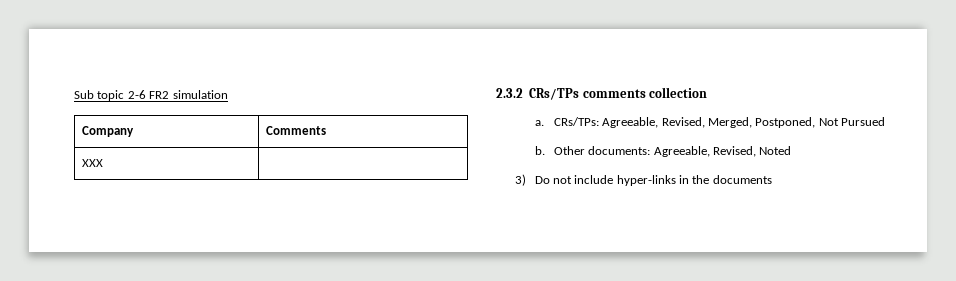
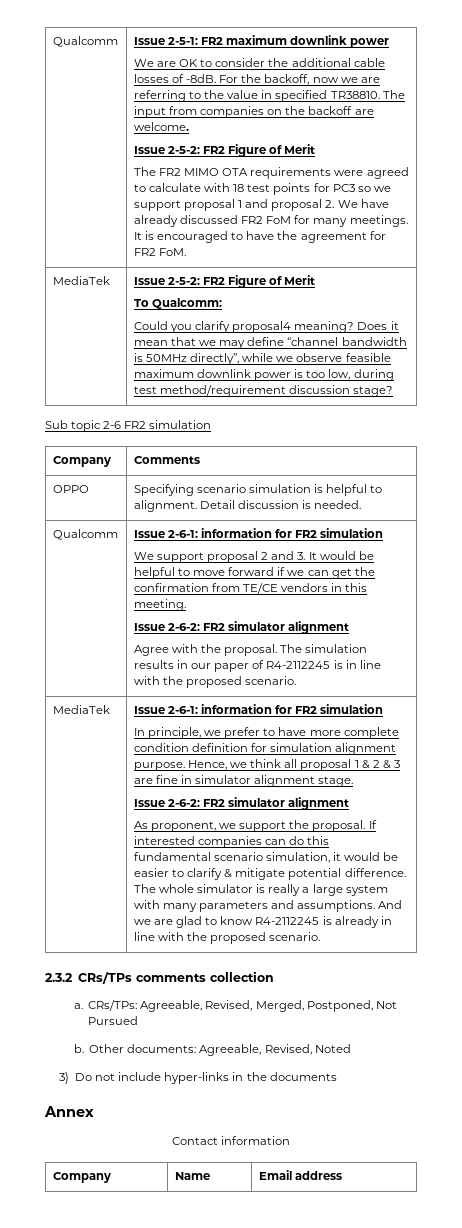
+ Qualcomm | Issue 2-5-1: FR2 maximum downlink power
+ We are OK to consider the additional cable losses of -8dB. For the backoff, now we are referring to the value in specified TR38810. The input from companies on the backoff are welcome.
+ Issue 2-5-2: FR2 Figure of Merit
+ The FR2 MIMO OTA requirements were agreed to calculate with 18 test points for PC3 so we support proposal 1 and proposal 2. We have already discussed FR2 FoM for many meetings. It is encouraged to have the agreement for FR2 FoM.
+ MediaTek | Issue 2-5-2: FR2 Figure of Merit
+ To Qualcomm:
+ Could you clarify proposal4 meaning? Does it mean that we may define “channel bandwidth is 50MHz directly”, while we observe feasible maximum downlink power is too low, during test method/requirement discussion stage?
- XXX |
+ OPPO | Specifying scenario simulation is helpful to alignment. Detail discussion is needed.
+ Qualcomm | Issue 2-6-1: information for FR2 simulation
+ We support proposal 2 and 3. It would be helpful to move forward if we can get the confirmation from TE/CE vendors in this meeting.
+ Issue 2-6-2: FR2 simulator alignment
+ Agree with the proposal. The simulation results in our paper of R4-2112245 is in line with the proposed scenario.
+ MediaTek | Issue 2-6-1: information for FR2 simulation
+ In principle, we prefer to have more complete condition definition for simulation alignment purpose. Hence, we think all proposal 1 & 2 & 3 are fine in simulator alignment stage.
+ Issue 2-6-2: FR2 simulator alignment
+ As proponent, we support the proposal. If interested companies can do this fundamental scenario simulation, it would be easier to clarify & mitigate potential difference. The whole simulator is really a large system with many parameters and assumptions. And we are glad to know R4-2112245 is already in line with the proposed scenario.
+ Annex
+ Contact information
+ Company | Name | Email address

